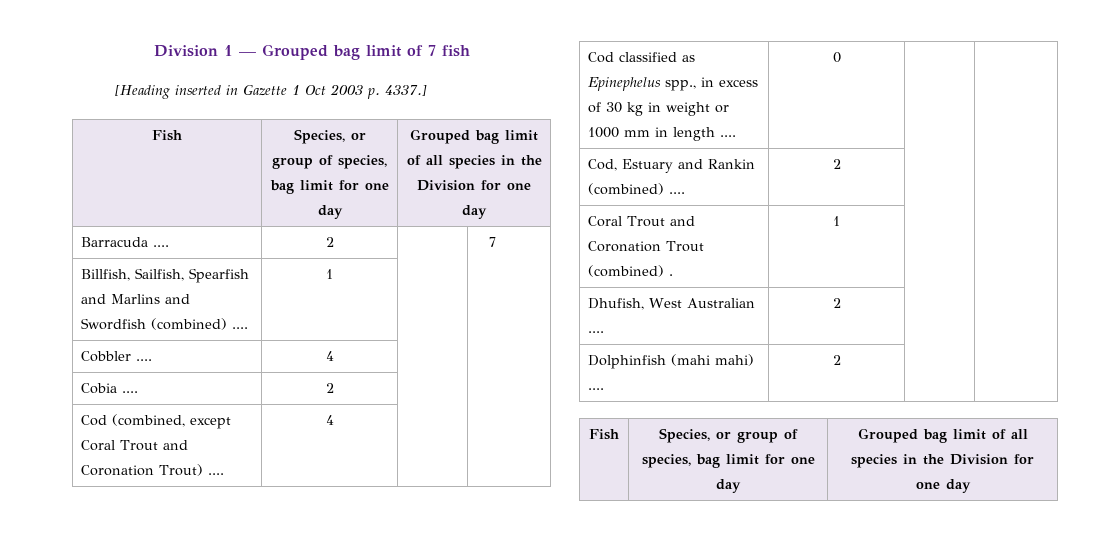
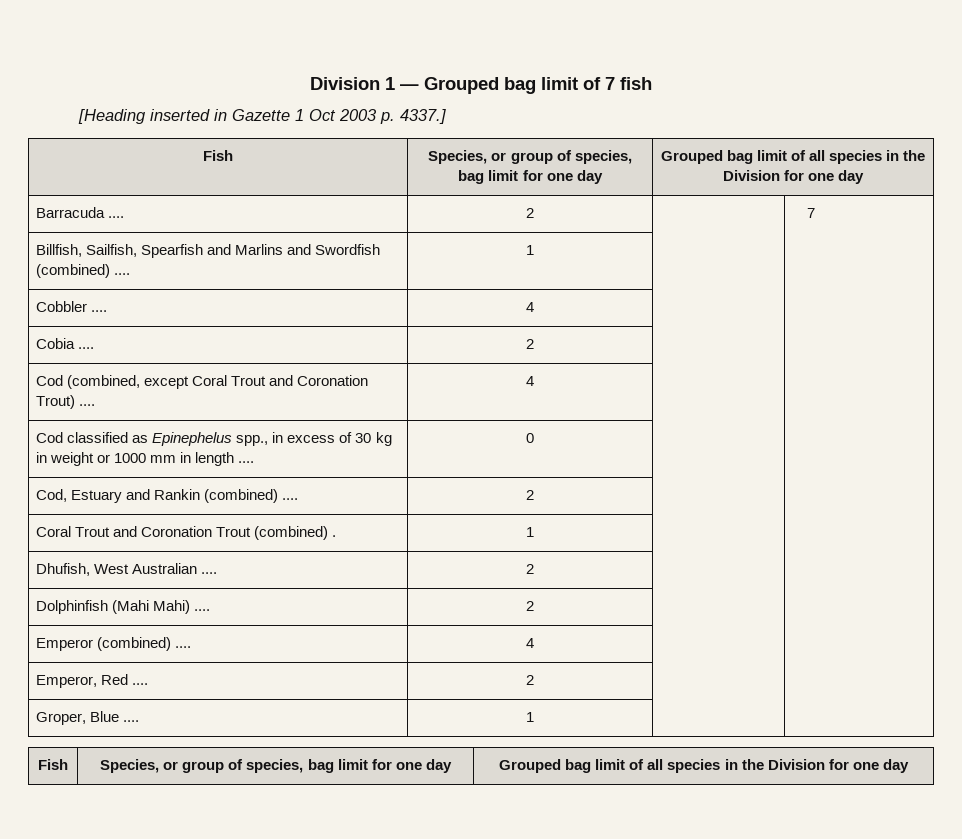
- Dolphinfish (mahi mahi) .... | 2 | |
+ Dolphinfish (Mahi Mahi) .... | 2 | |
+ Emperor (combined) .... | 4 | |
+ Emperor, Red .... | 2 | |
+ Groper, Blue .... | 1 | |

